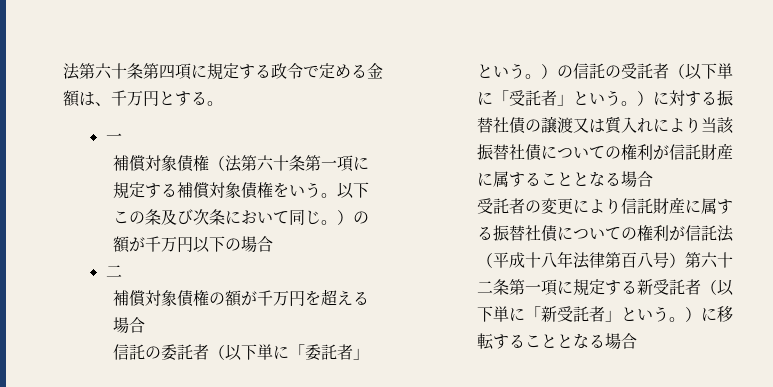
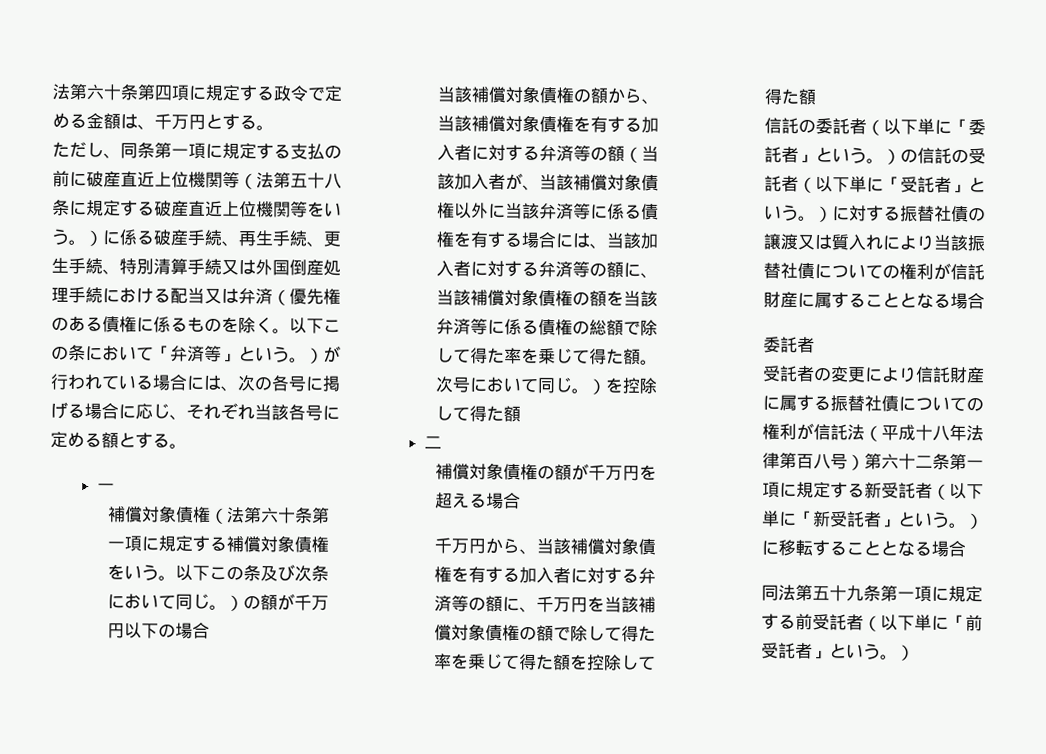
+ ただし、同条第一項に規定する支払の前に破産直近上位機関等（法第五十八条に規定する破産直近上位機関等をいう。）に係る破産手続、再生手続、更生手続、特別清算手続又は外国倒産処理手続における配当又は弁済（優先権のある債権に係るものを除く。以下この条において「弁済等」という。）が行われている場合には、次の各号に掲げる場合に応じ、それぞれ当該各号に定める額とする。
+ 当該補償対象債権の額から、当該補償対象債権を有する加入者に対する弁済等の額（当該加入者が、当該補償対象債権以外に当該弁済等に係る債権を有する場合には、当該加入者に対する弁済等の額に、当該補償対象債権の額を当該弁済等に係る債権の総額で除して得た率を乗じて得た額。次号において同じ。）を控除して得た額
+ 千万円から、当該補償対象債権を有する加入者に対する弁済等の額に、千万円を当該補償対象債権の額で除して得た率を乗じて得た額を控除して得た額
  信託の委託者（以下単に「委託者」という。）の信託の受託者（以下単に「受託者」という。）に対する振替社債の譲渡又は質入れにより当該振替社債についての権利が信託財産に属することとなる場合
+ 委託者
+ 同法第五十九条第一項に規定する前受託者（以下単に「前受託者」という。）

